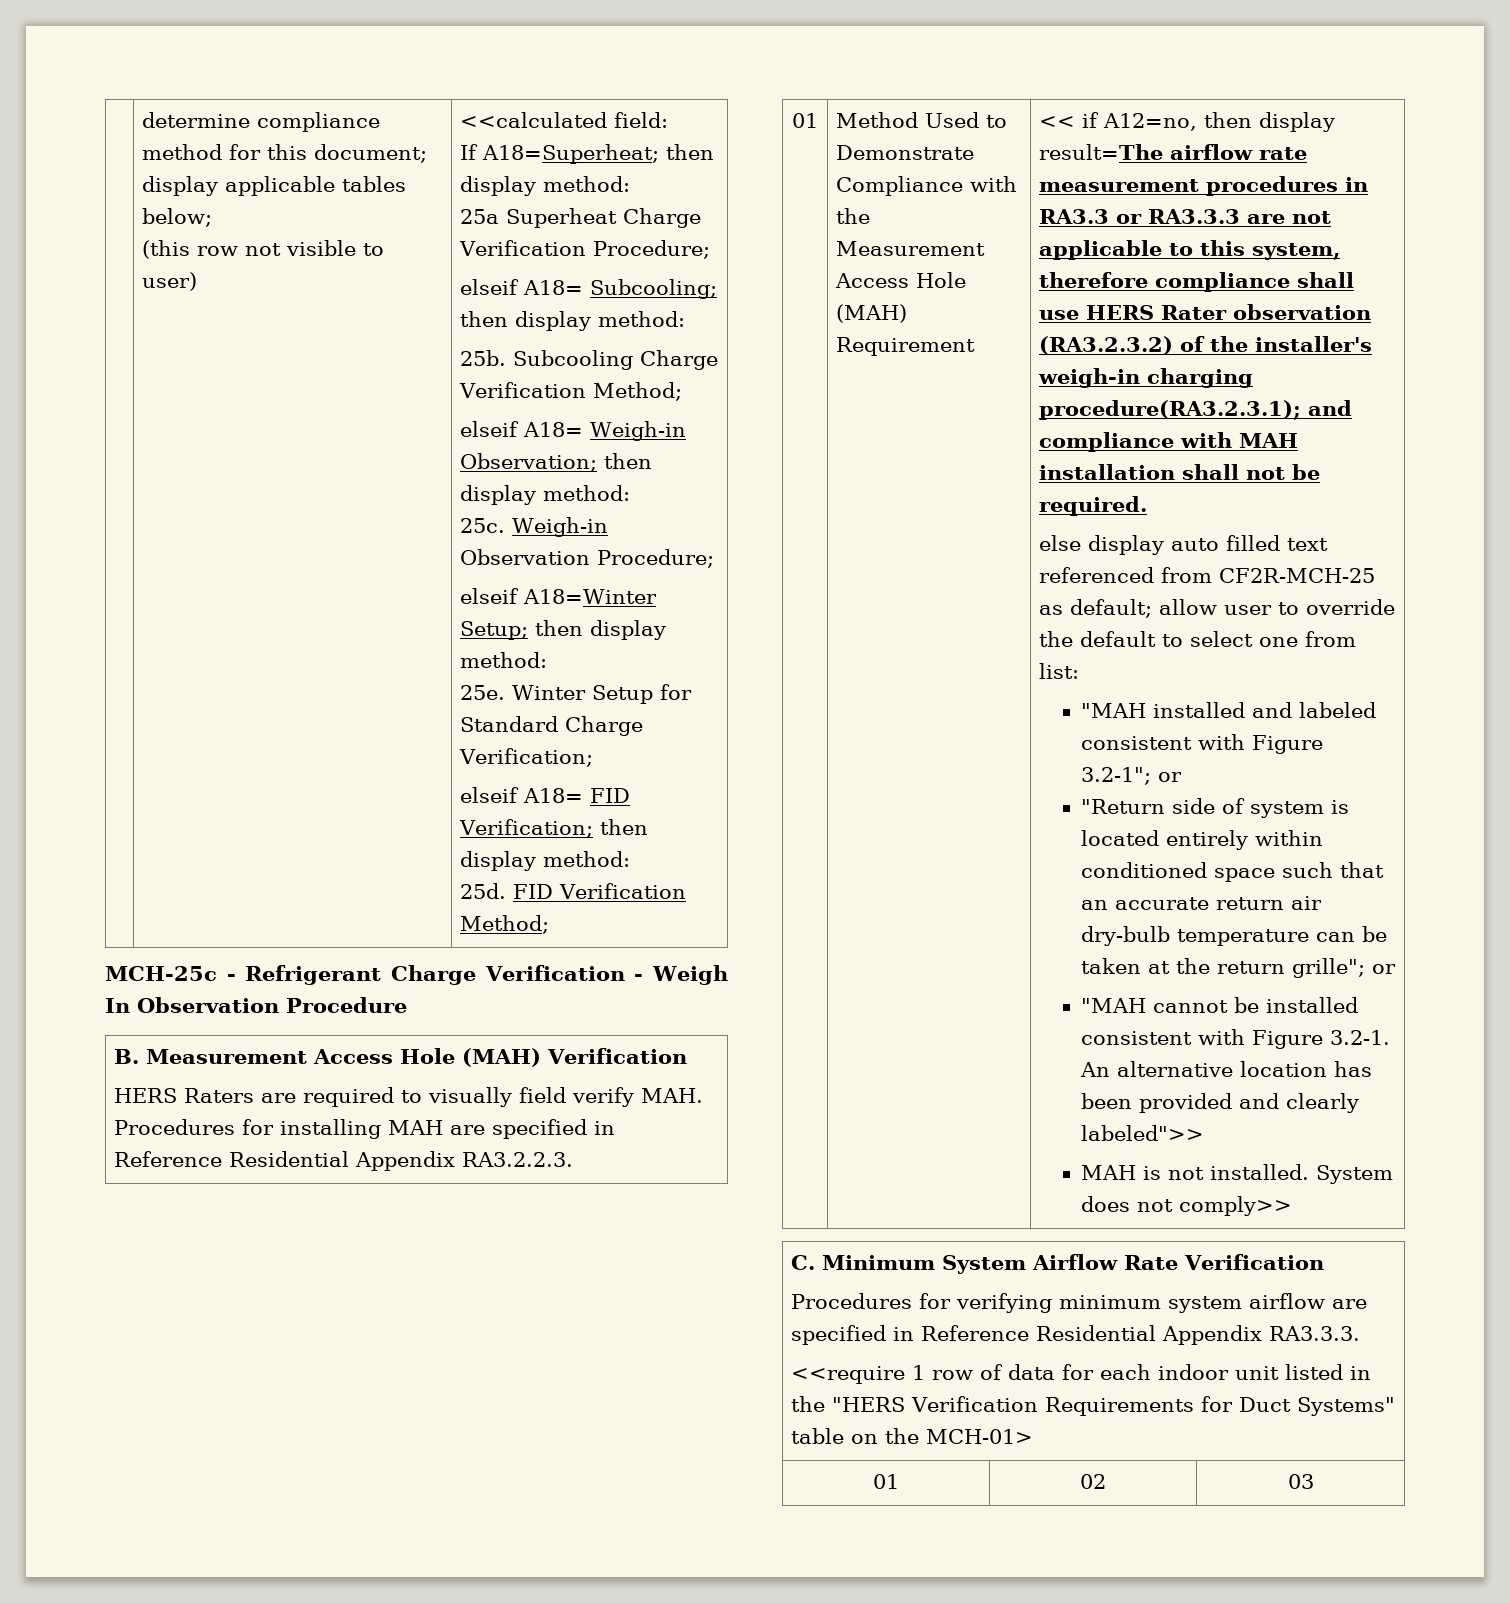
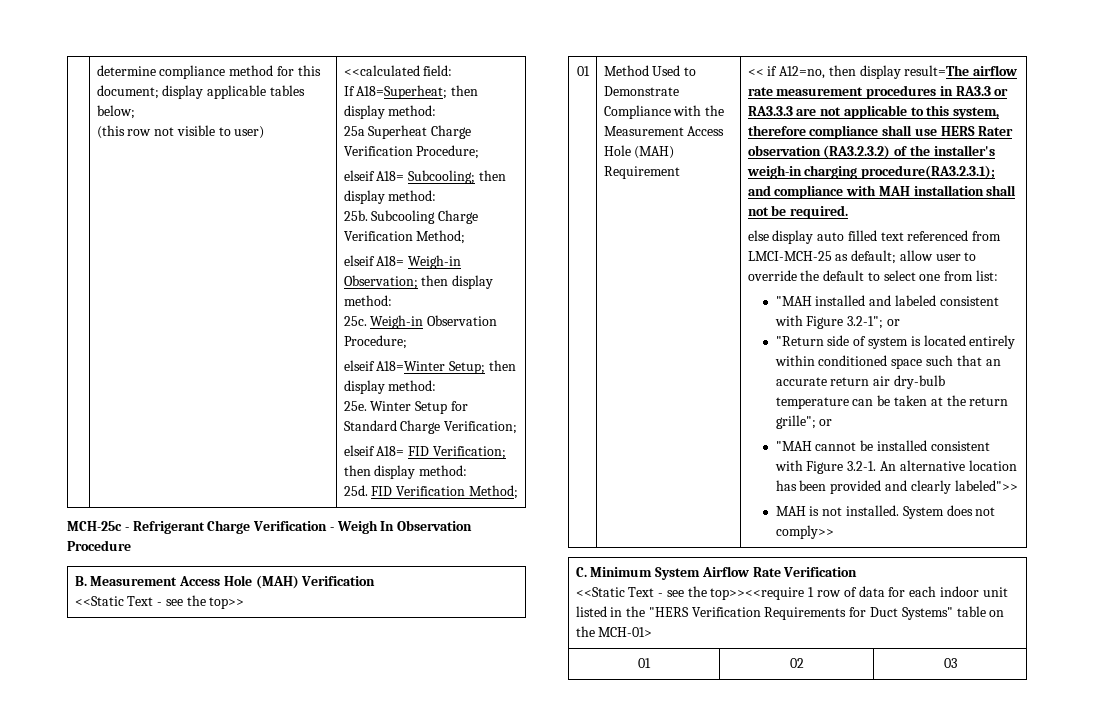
  B. Measurement Access Hole (MAH) Verification
- HERS Raters are required to visually field verify MAH. Procedures for installing MAH are specified in Reference Residential Appendix RA3.2.2.3.
+ <<Static Text - see the top>>
- else display auto filled text referenced from CF2R-MCH-25 as default; allow user to override the default to select one from list:
+ else display auto filled text referenced from LMCI-MCH-25 as default; allow user to override the default to select one from list:
- Procedures for verifying minimum system airflow are specified in Reference Residential Appendix RA3.3.3.
- <<require 1 row of data for each indoor unit listed in the "HERS Verification Requirements for Duct Systems" table on the MCH-01>
+ <<Static Text - see the top>><<require 1 row of data for each indoor unit listed in the "HERS Verification Requirements for Duct Systems" table on the MCH-01>

